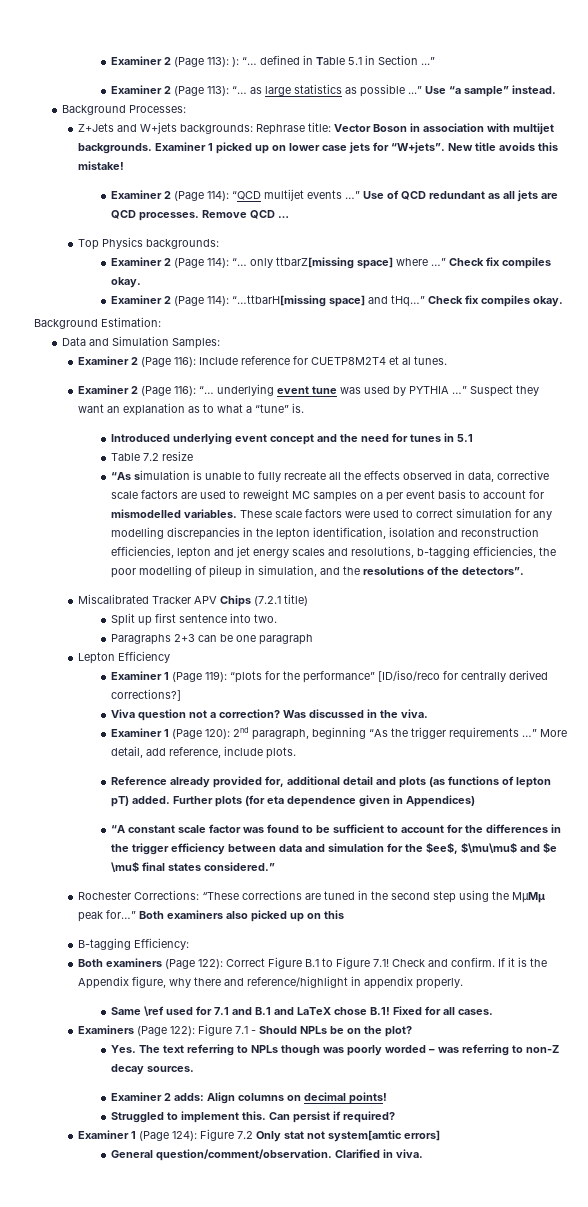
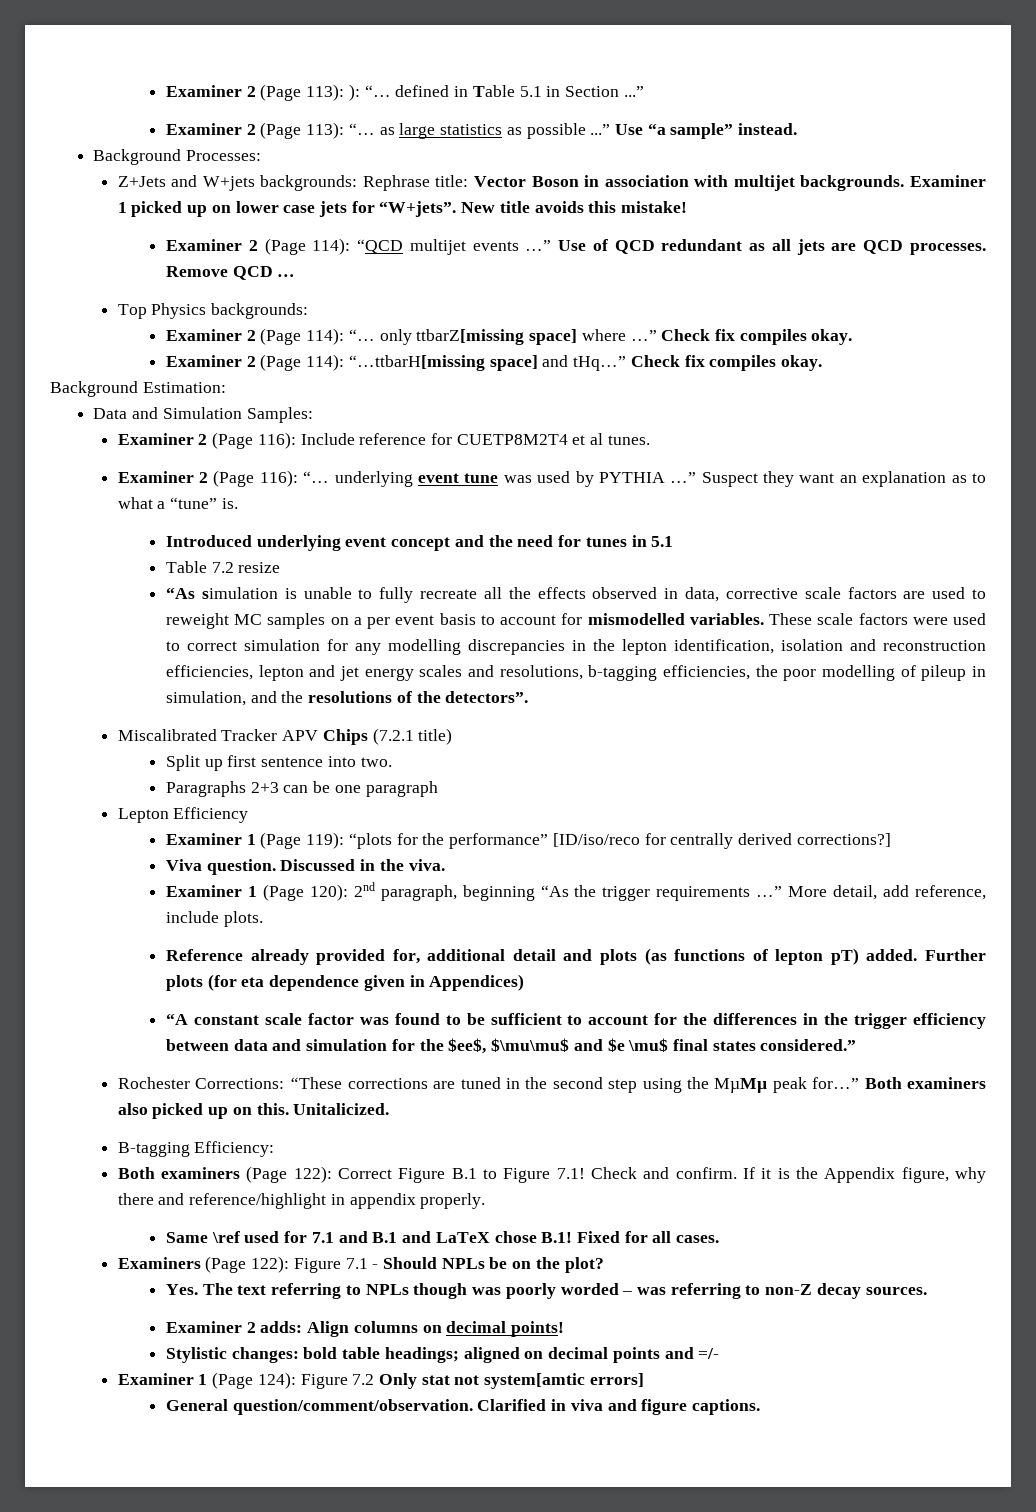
- Viva question not a correction? Was discussed in the viva.
+ Viva question. Discussed in the viva.
- Both examiners also picked up on this
+ Both examiners also picked up on this. Unitalicized.
- Struggled to implement this. Can persist if required?
+ Stylistic changes: bold table headings; aligned on decimal points and =/-
- Clarified in viva.
+ Clarified in viva and figure captions.

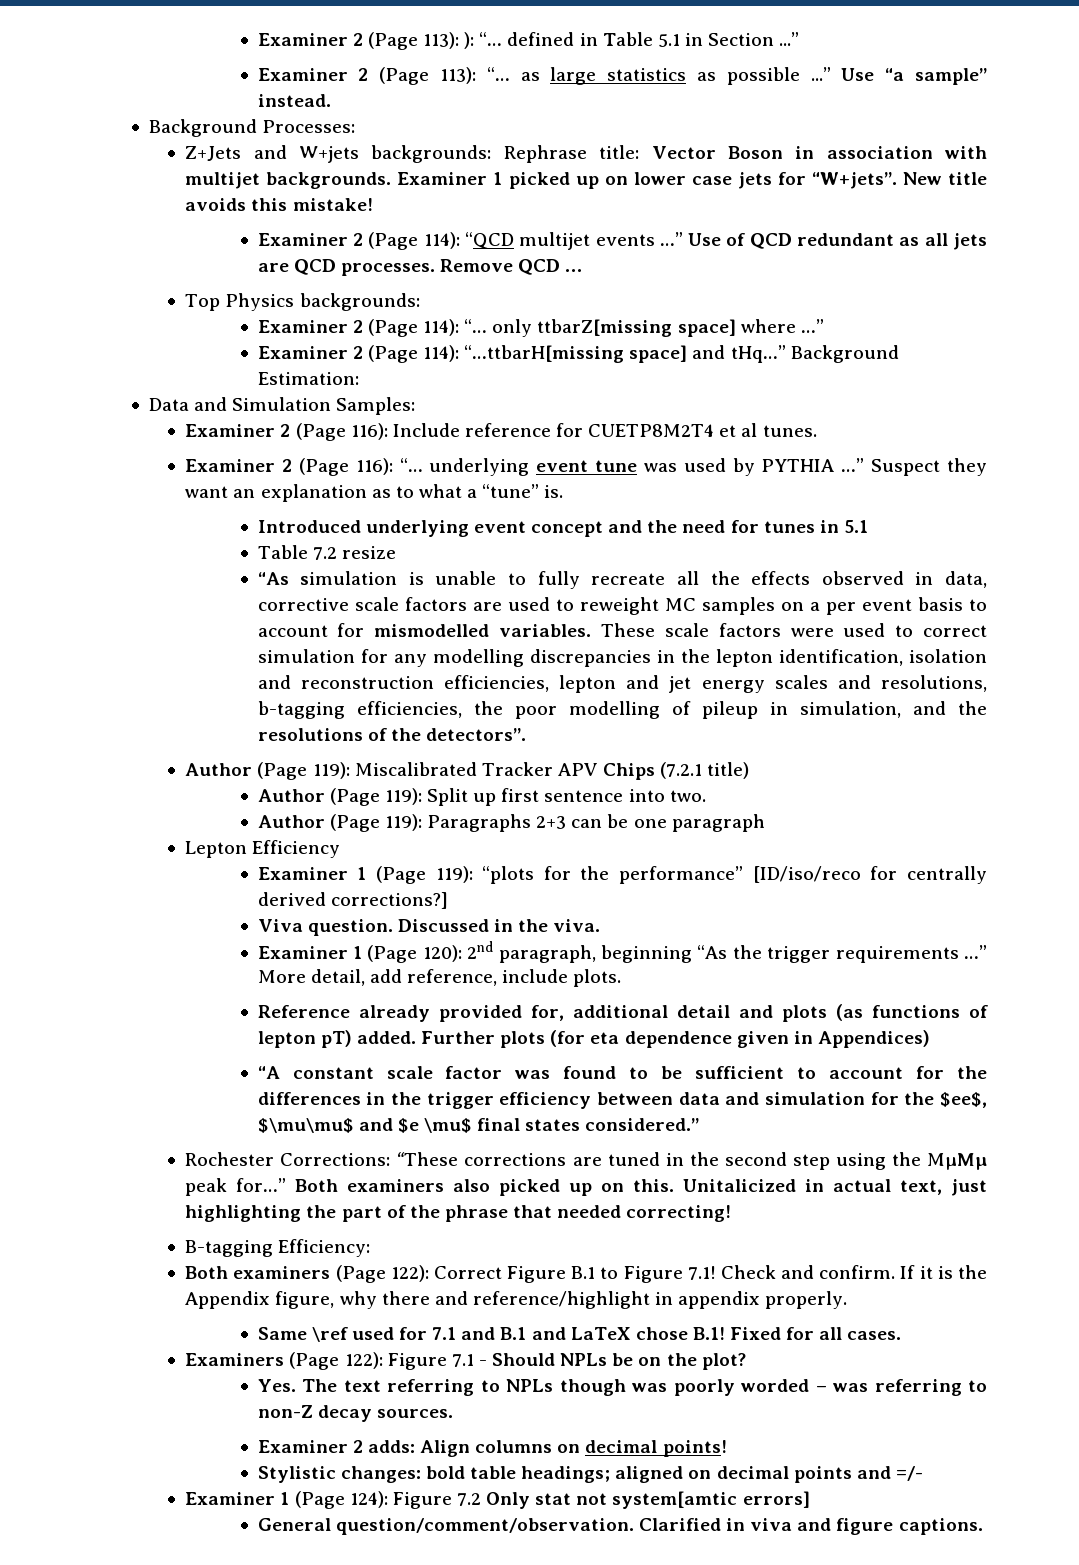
- Examiner 2 (Page 114): “… only ttbarZ[missing space] where …” Check fix compiles okay.
+ Examiner 2 (Page 114): “… only ttbarZ[missing space] where …”
- Examiner 2 (Page 114): “…ttbarH[missing space] and tHq…” Check fix compiles okay.
- Background Estimation:
+ Examiner 2 (Page 114): “…ttbarH[missing space] and tHq…” Background Estimation:
- Miscalibrated Tracker APV Chips (7.2.1 title)
+ Author (Page 119): Miscalibrated Tracker APV Chips (7.2.1 title)
- Split up first sentence into two.
+ Author (Page 119): Split up first sentence into two.
- Paragraphs 2+3 can be one paragraph
+ Author (Page 119): Paragraphs 2+3 can be one paragraph
- Unitalicized.
+ Unitalicized in actual text, just highlighting the part of the phrase that needed correcting!

